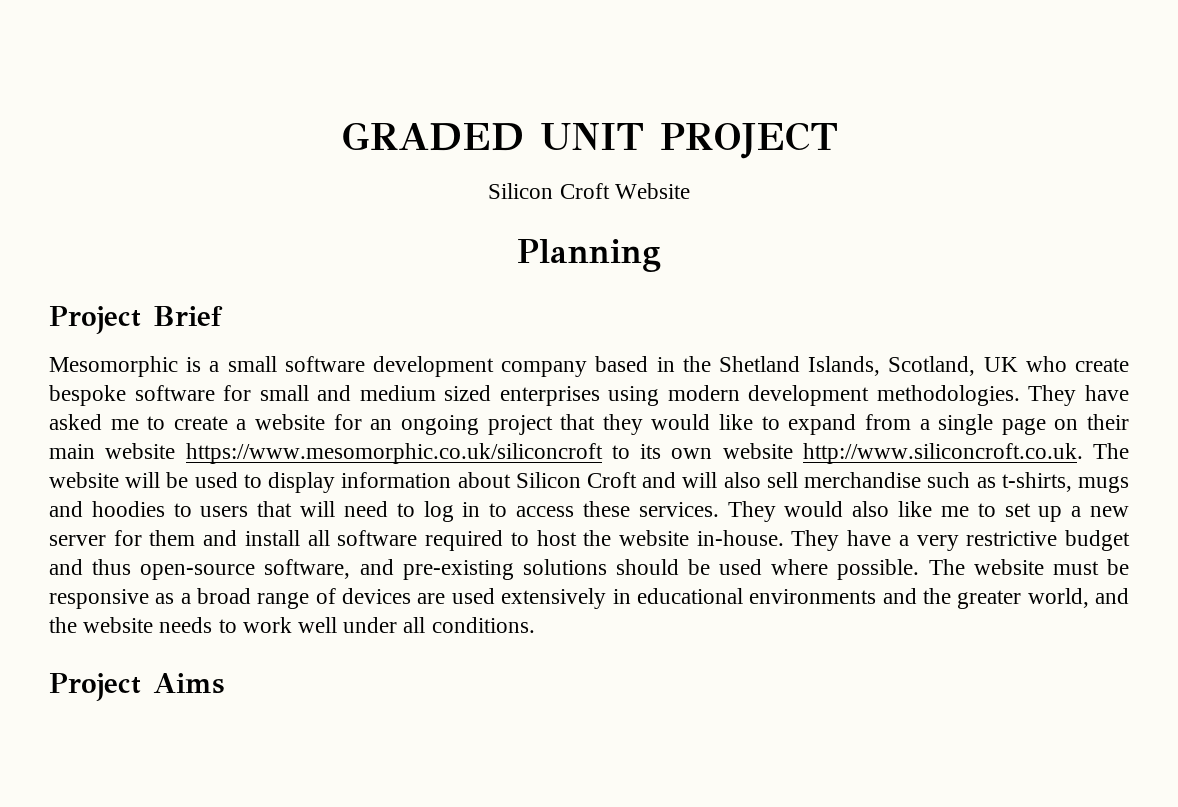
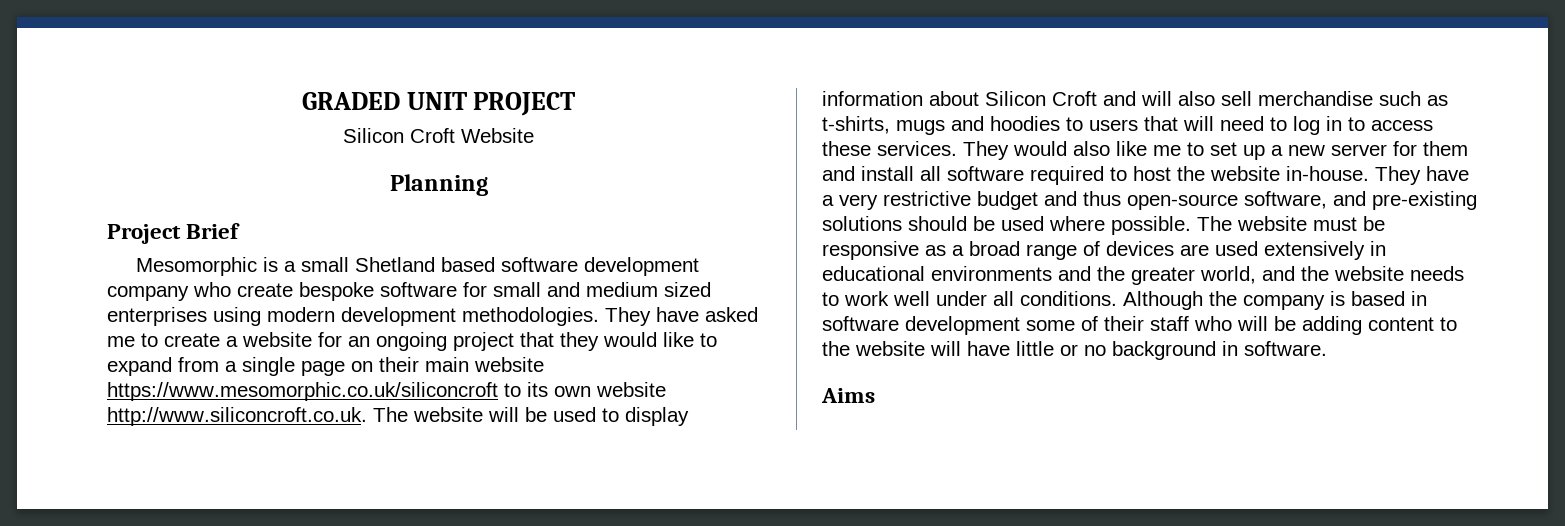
- Mesomorphic is a small software development company based in the Shetland Islands, Scotland, UK who create bespoke software for small and medium sized enterprises using modern development methodologies.
+ Mesomorphic is a small Shetland based software development company who create bespoke software for small and medium sized enterprises using modern development methodologies.
- The website must be responsive as a broad range of devices are used extensively in educational environments and the greater world, and the website needs to work well under all conditions.
- Project Aims
+ The website must be responsive as a broad range of devices are used extensively in educational environments and the greater world, and the website needs to work well under all conditions. Although the company is based in software development some of their staff who will be adding content to the website will have little or no background in software.
+ Aims

